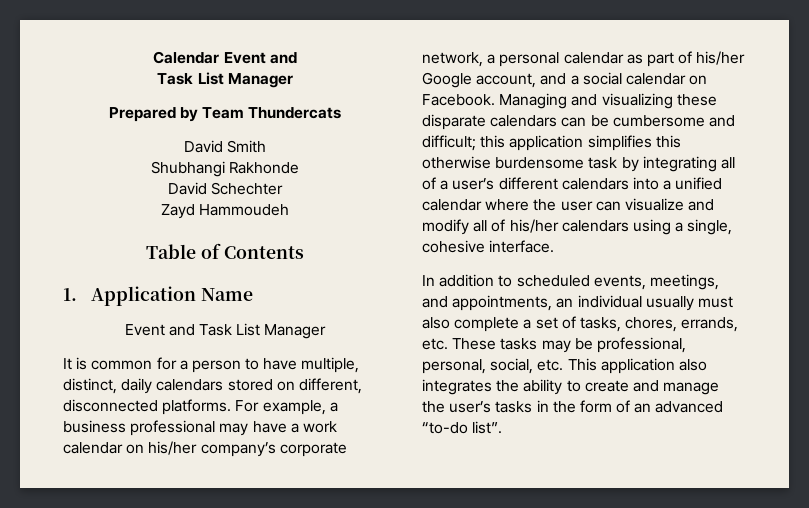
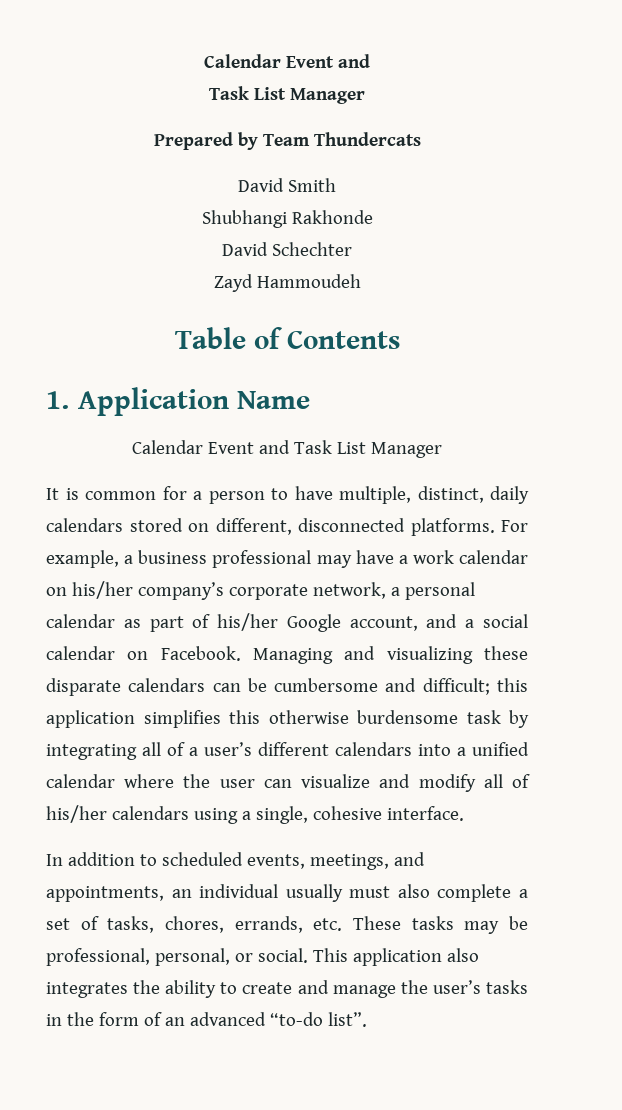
- Event and Task List Manager
+ Calendar Event and Task List Manager
- In addition to scheduled events, meetings, and appointments, an individual usually must also complete a set of tasks, chores, errands, etc. These tasks may be professional, personal, social, etc. This application also integrates the ability to create and manage the user’s tasks in the form of an advanced “to-do list”.
+ In addition to scheduled events, meetings, and appointments, an individual usually must also complete a set of tasks, chores, errands, etc. These tasks may be professional, personal, or social. This application also integrates the ability to create and manage the user’s tasks in the form of an advanced “to-do list”.

